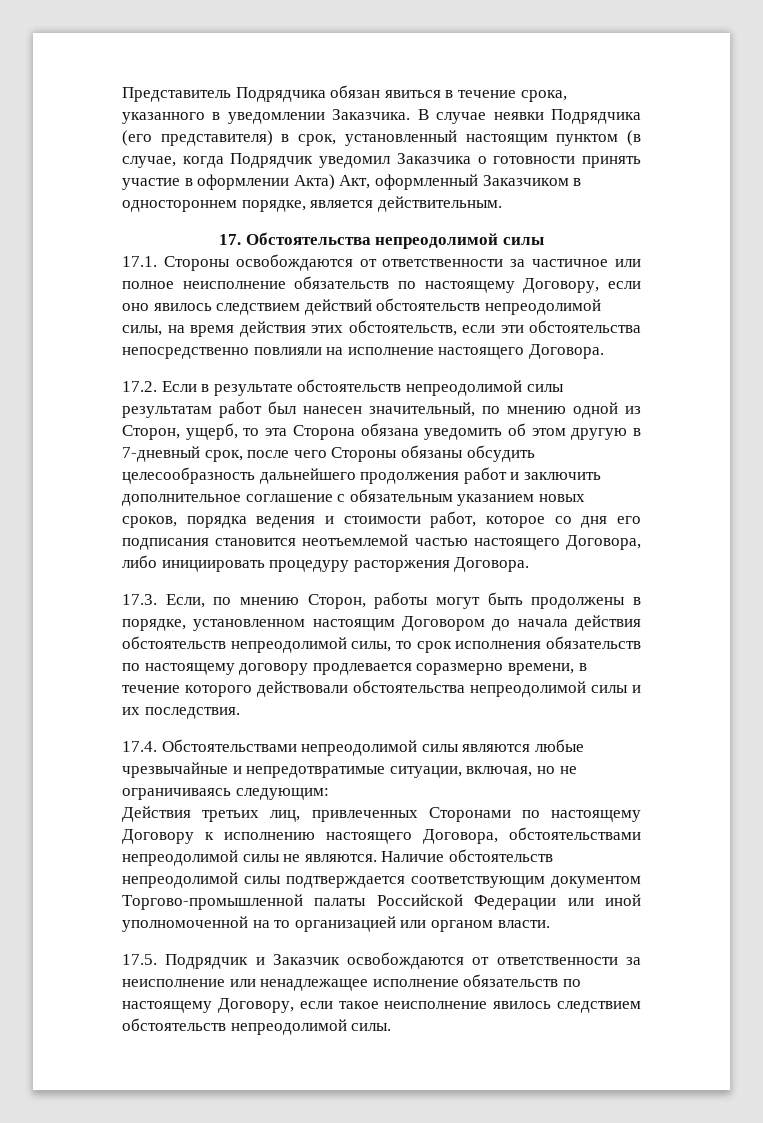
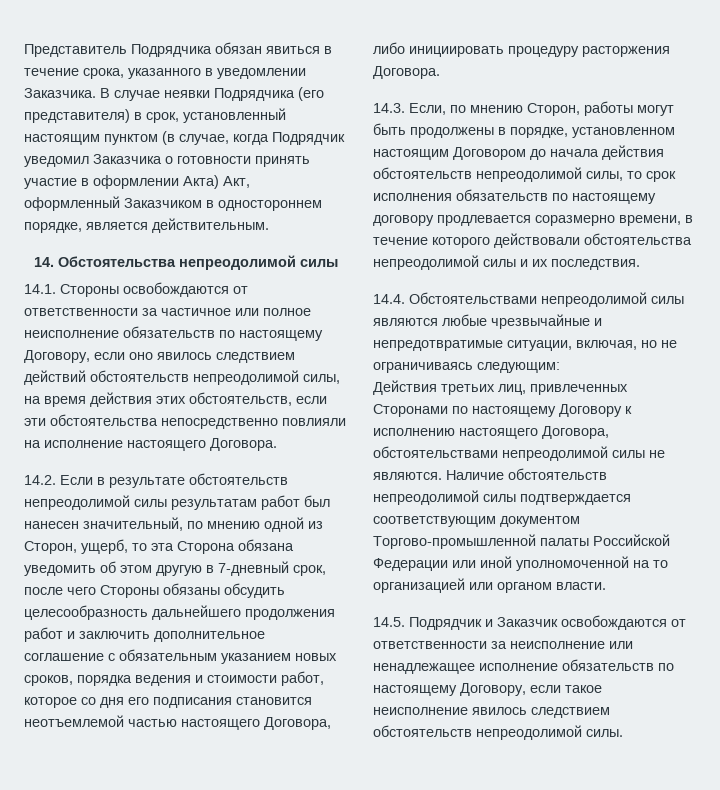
- 17. Обстоятельства непреодолимой силы
+ 14. Обстоятельства непреодолимой силы
- 17.1. Стороны освобождаются от ответственности за частичное или полное неисполнение обязательств по настоящему Договору, если оно явилось следствием действий обстоятельств непреодолимой силы, на время действия этих обстоятельств, если эти обстоятельства непосредственно повлияли на исполнение настоящего Договора.
+ 14.1. Стороны освобождаются от ответственности за частичное или полное неисполнение обязательств по настоящему Договору, если оно явилось следствием действий обстоятельств непреодолимой силы, на время действия этих обстоятельств, если эти обстоятельства непосредственно повлияли на исполнение настоящего Договора.
- 17.2. Если в результате обстоятельств непреодолимой силы результатам работ был нанесен значительный, по мнению одной из Сторон, ущерб, то эта Сторона обязана уведомить об этом другую в 7-дневный срок, после чего Стороны обязаны обсудить целесообразность дальнейшего продолжения работ и заключить дополнительное соглашение с обязательным указанием новых сроков, порядка ведения и стоимости работ, которое со дня его подписания становится неотъемлемой частью настоящего Договора, либо инициировать процедуру расторжения Договора.
+ 14.2. Если в результате обстоятельств непреодолимой силы результатам работ был нанесен значительный, по мнению одной из Сторон, ущерб, то эта Сторона обязана уведомить об этом другую в 7-дневный срок, после чего Стороны обязаны обсудить целесообразность дальнейшего продолжения работ и заключить дополнительное соглашение с обязательным указанием новых сроков, порядка ведения и стоимости работ, которое со дня его подписания становится неотъемлемой частью настоящего Договора, либо инициировать процедуру расторжения Договора.
- 17.3. Если, по мнению Сторон, работы могут быть продолжены в порядке, установленном настоящим Договором до начала действия обстоятельств непреодолимой силы, то срок исполнения обязательств по настоящему договору продлевается соразмерно времени, в течение которого действовали обстоятельства непреодолимой силы и их последствия.
+ 14.3. Если, по мнению Сторон, работы могут быть продолжены в порядке, установленном настоящим Договором до начала действия обстоятельств непреодолимой силы, то срок исполнения обязательств по настоящему договору продлевается соразмерно времени, в течение которого действовали обстоятельства непреодолимой силы и их последствия.
- 17.4. Обстоятельствами непреодолимой силы являются любые чрезвычайные и непредотвратимые ситуации, включая, но не ограничиваясь следующим:
+ 14.4. Обстоятельствами непреодолимой силы являются любые чрезвычайные и непредотвратимые ситуации, включая, но не ограничиваясь следующим:
- 17.5. Подрядчик и Заказчик освобождаются от ответственности за неисполнение или ненадлежащее исполнение обязательств по настоящему Договору, если такое неисполнение явилось следствием обстоятельств непреодолимой силы.
+ 14.5. Подрядчик и Заказчик освобождаются от ответственности за неисполнение или ненадлежащее исполнение обязательств по настоящему Договору, если такое неисполнение явилось следствием обстоятельств непреодолимой силы.

